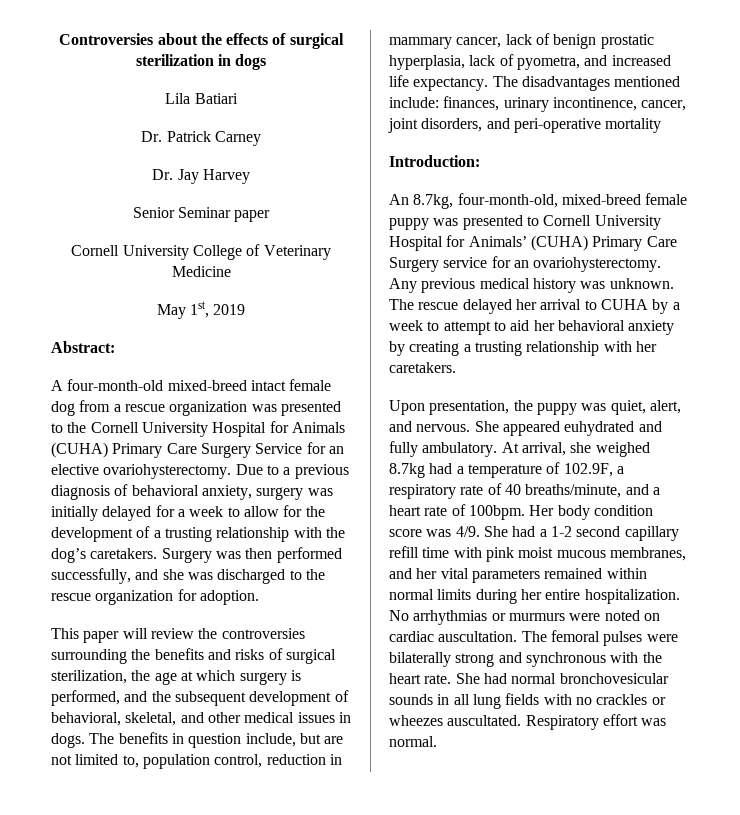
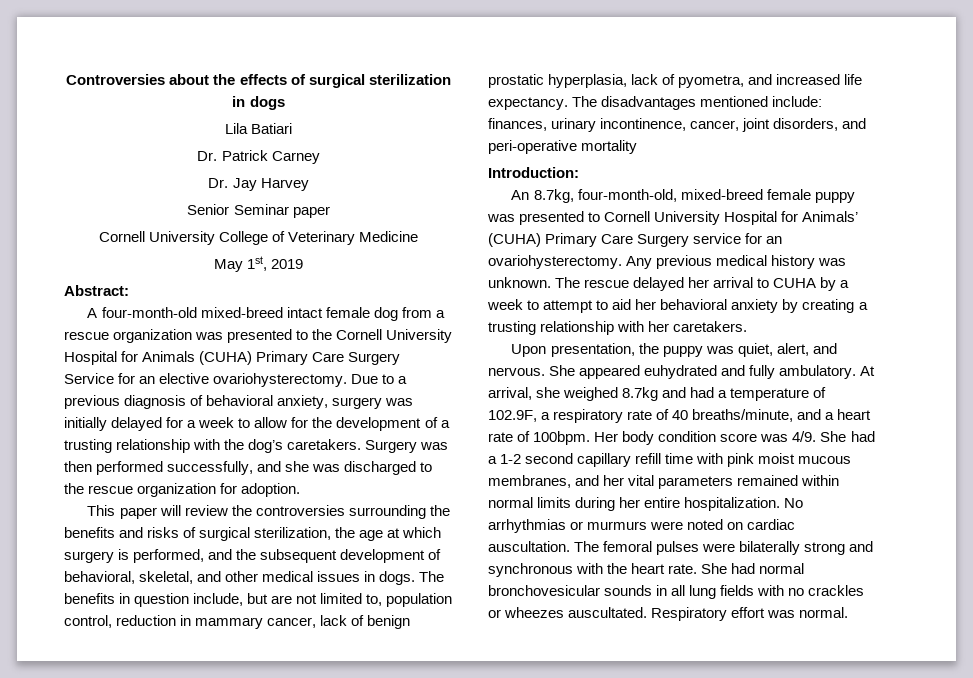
- At arrival, she weighed 8.7kg had a temperature of 102.9F, a respiratory rate of 40 breaths/minute, and a heart rate of 100bpm.
+ At arrival, she weighed 8.7kg and had a temperature of 102.9F, a respiratory rate of 40 breaths/minute, and a heart rate of 100bpm.

